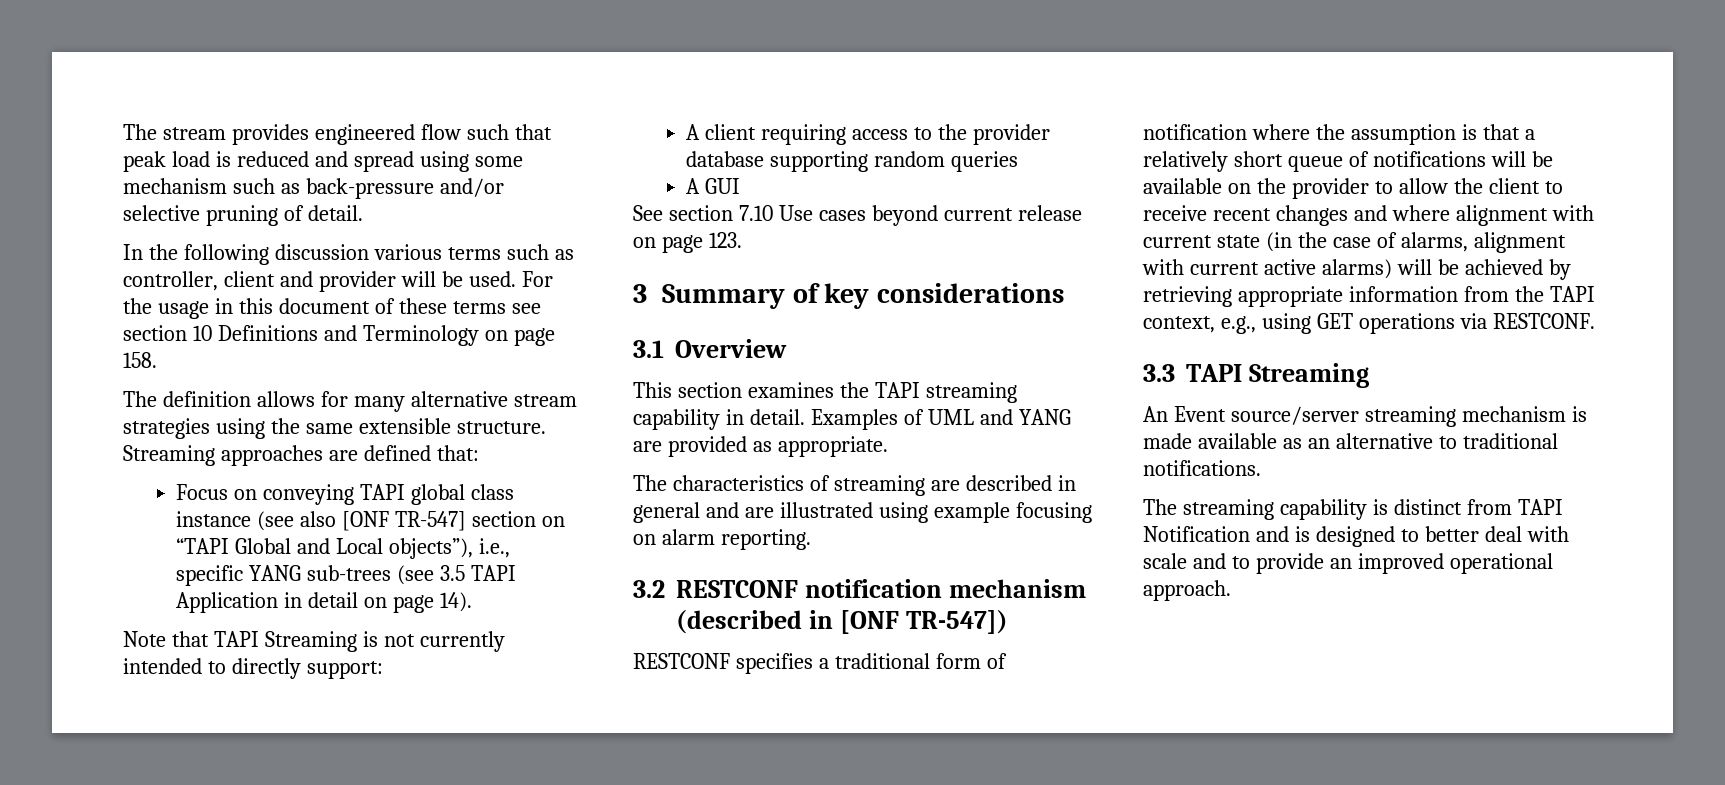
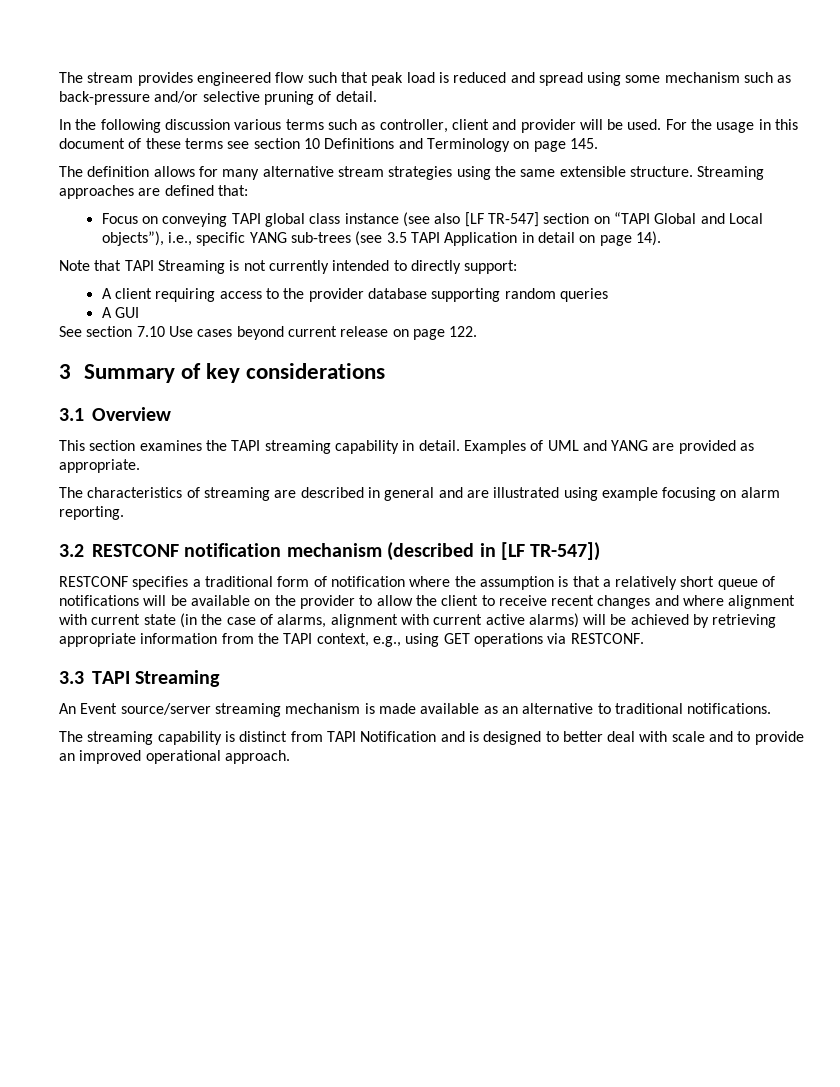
- For the usage in this document of these terms see section 10 Definitions and Terminology on page 158.
+ For the usage in this document of these terms see section 10 Definitions and Terminology on page 145.
- Focus on conveying TAPI global class instance (see also [ONF TR-547] section on “TAPI Global and Local objects”), i.e., specific YANG sub-trees (see 3.5 TAPI Application in detail on page 14).
+ Focus on conveying TAPI global class instance (see also [LF TR-547] section on “TAPI Global and Local objects”), i.e., specific YANG sub-trees (see 3.5 TAPI Application in detail on page 14).
- See section 7.10 Use cases beyond current release on page 123.
+ See section 7.10 Use cases beyond current release on page 122.
- 3.2 RESTCONF notification mechanism (described in [ONF TR-547])
+ 3.2 RESTCONF notification mechanism (described in [LF TR-547])

